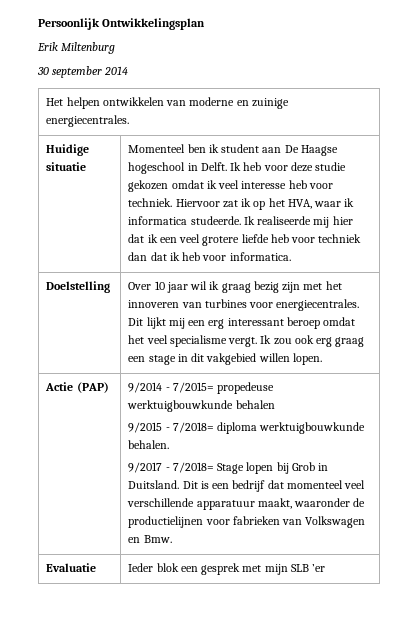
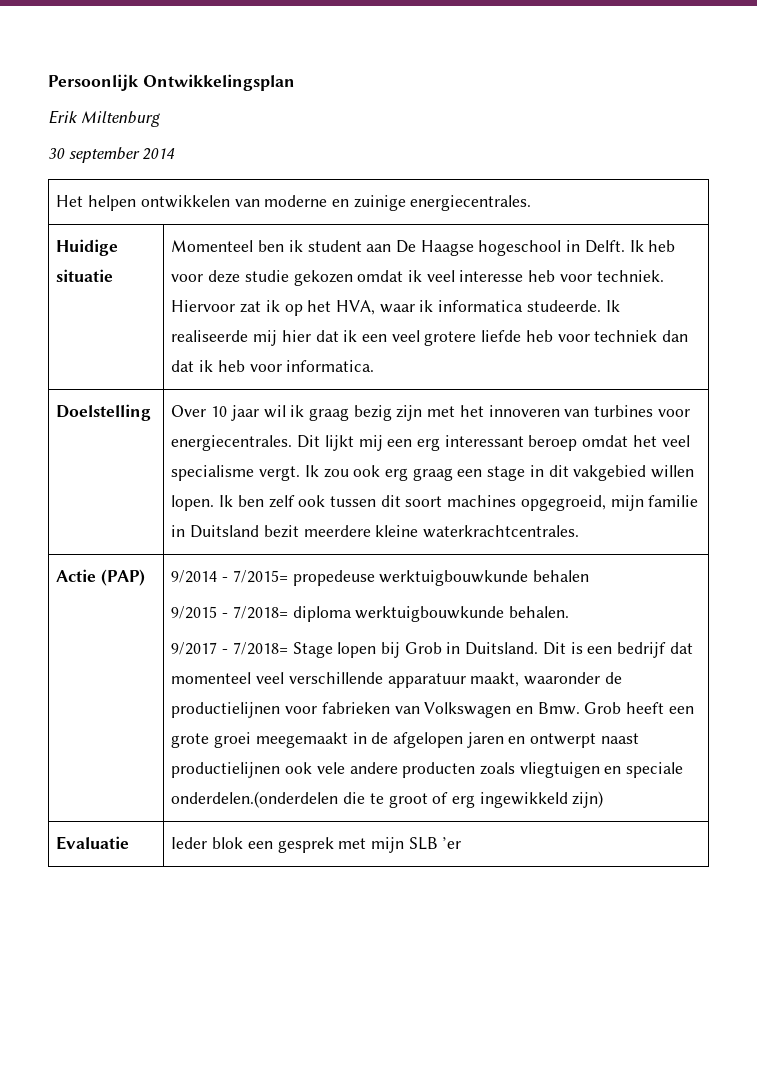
+ Ik ben zelf ook tussen dit soort machines opgegroeid, mijn familie in Duitsland bezit meerdere kleine waterkrachtcentrales.
- Dit is een bedrijf dat momenteel veel verschillende apparatuur maakt, waaronder de productielijnen voor fabrieken van Volkswagen en Bmw.
+ Dit is een bedrijf dat momenteel veel verschillende apparatuur maakt, waaronder de productielijnen voor fabrieken van Volkswagen en Bmw. Grob heeft een grote groei meegemaakt in de afgelopen jaren en ontwerpt naast productielijnen ook vele andere producten zoals vliegtuigen en speciale onderdelen.(onderdelen die te groot of erg ingewikkeld zijn)

